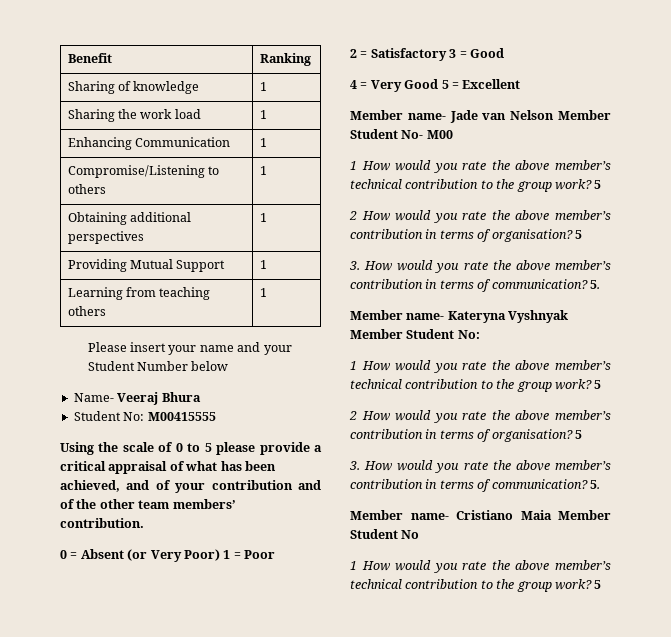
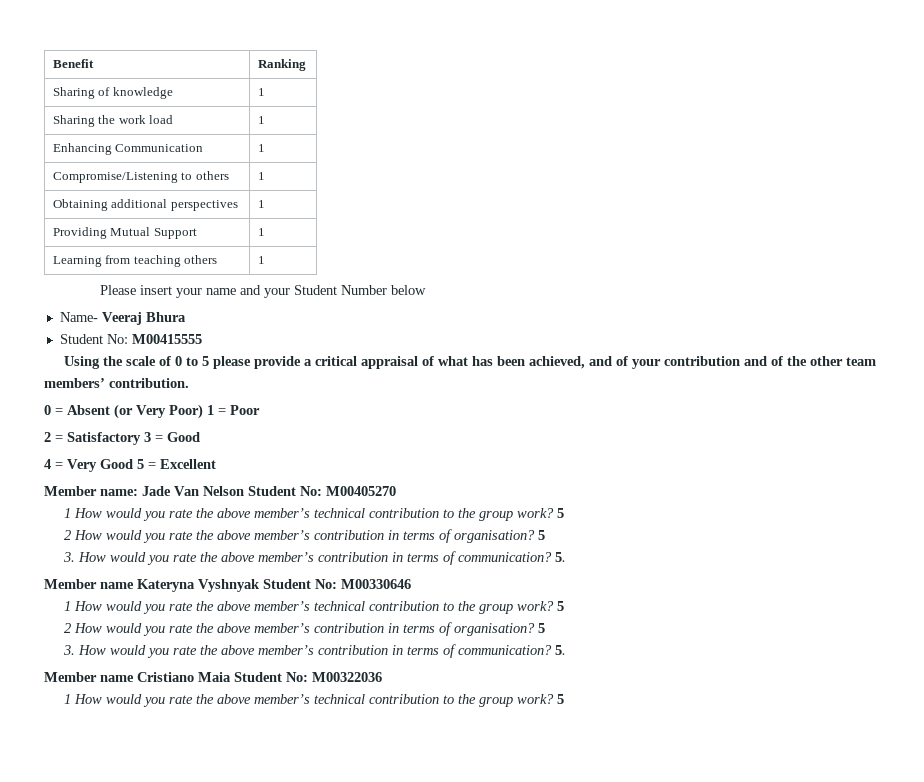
- Member name- Jade van Nelson Member Student No- M00
+ Member name: Jade Van Nelson Student No: M00405270
- Member name- Kateryna Vyshnyak Member Student No:
+ Member name Kateryna Vyshnyak Student No: M00330646
- Member name- Cristiano Maia Member Student No
+ Member name Cristiano Maia Student No: M00322036

